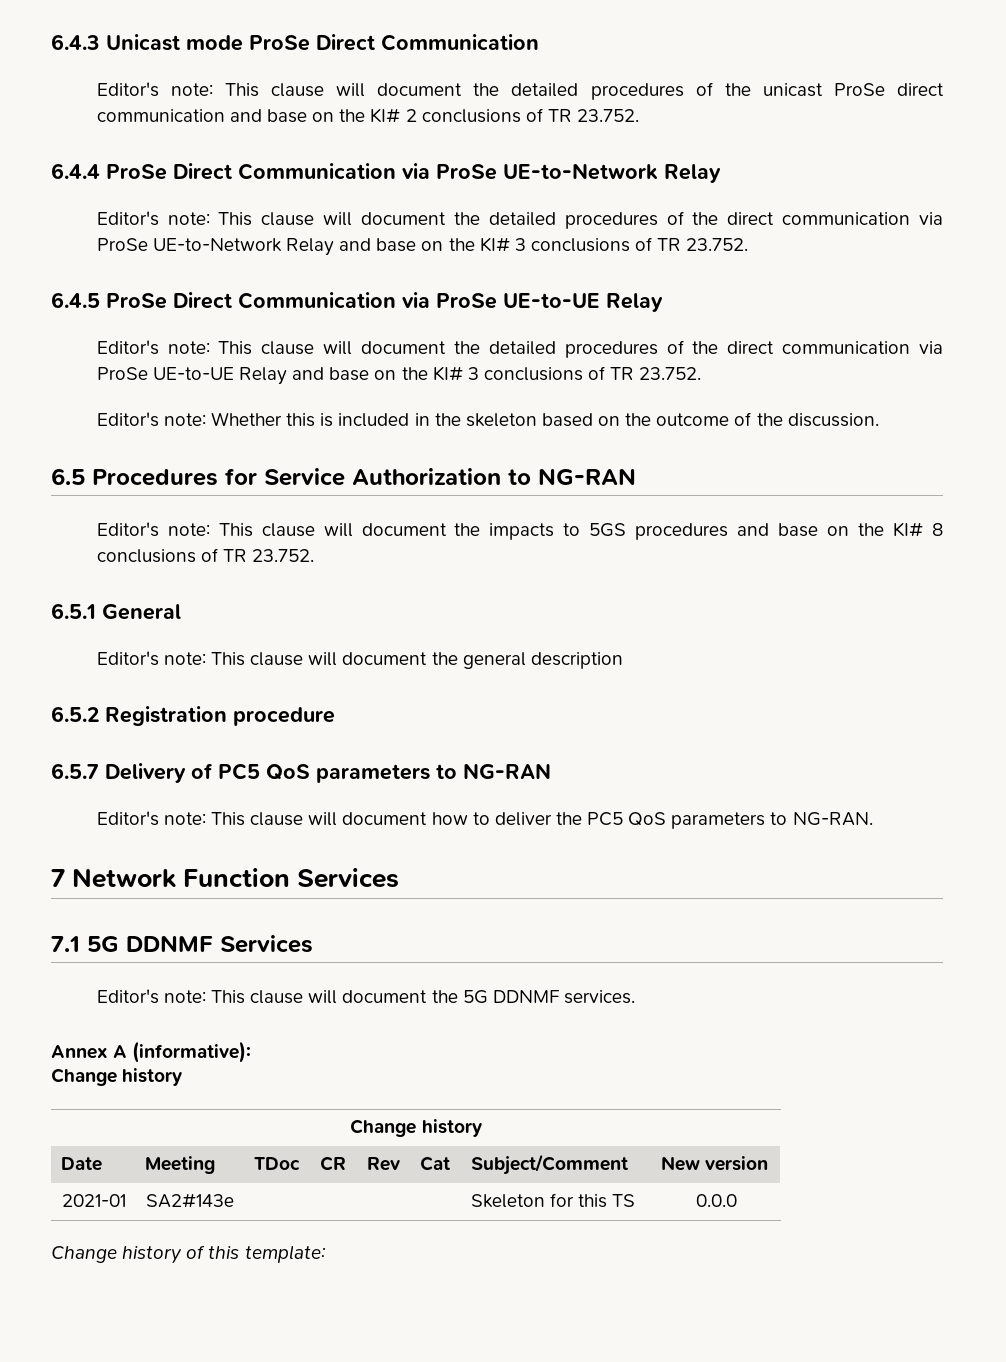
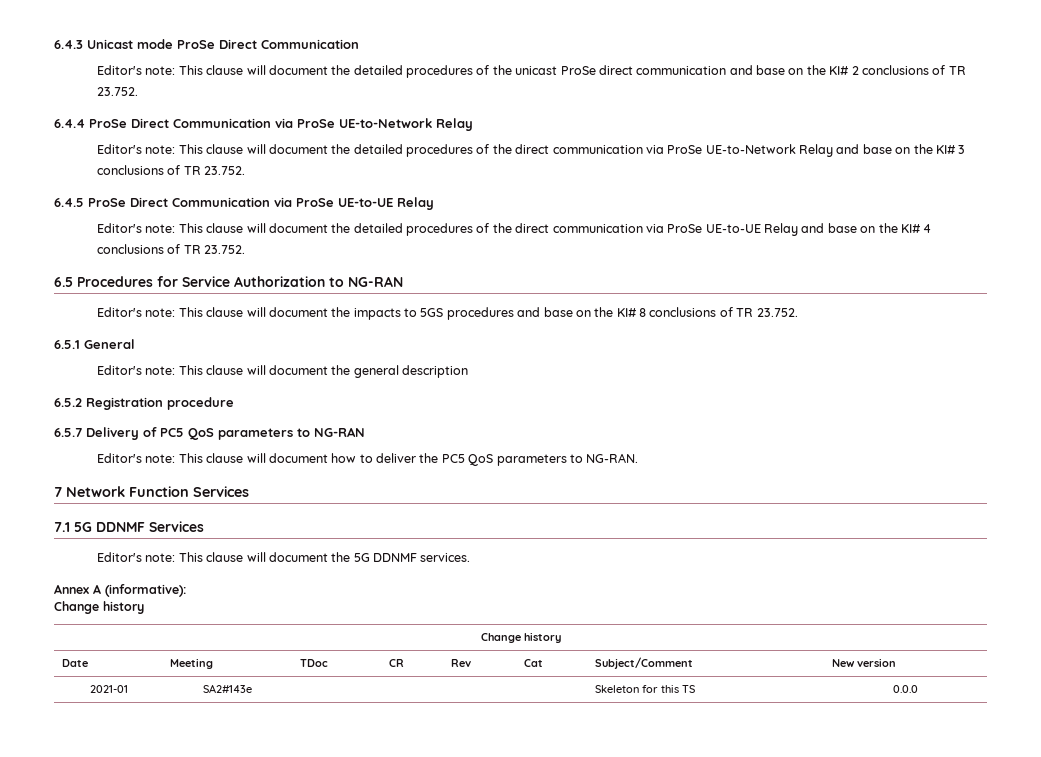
- Editor's note: This clause will document the detailed procedures of the direct communication via ProSe UE-to-UE Relay and base on the KI# 3 conclusions of TR 23.752.
- Editor's note: Whether this is included in the skeleton based on the outcome of the discussion.
+ Editor's note: This clause will document the detailed procedures of the direct communication via ProSe UE-to-UE Relay and base on the KI# 4 conclusions of TR 23.752.
- Change history of this template:

